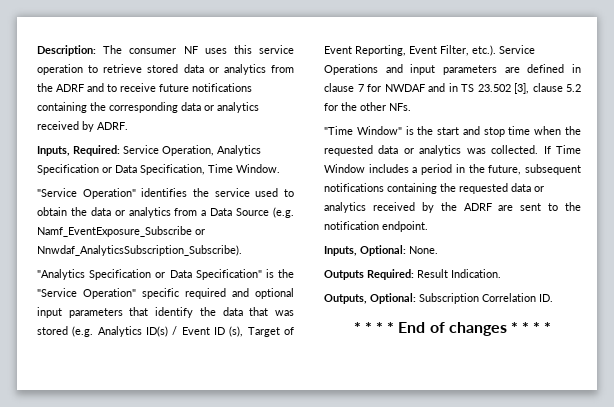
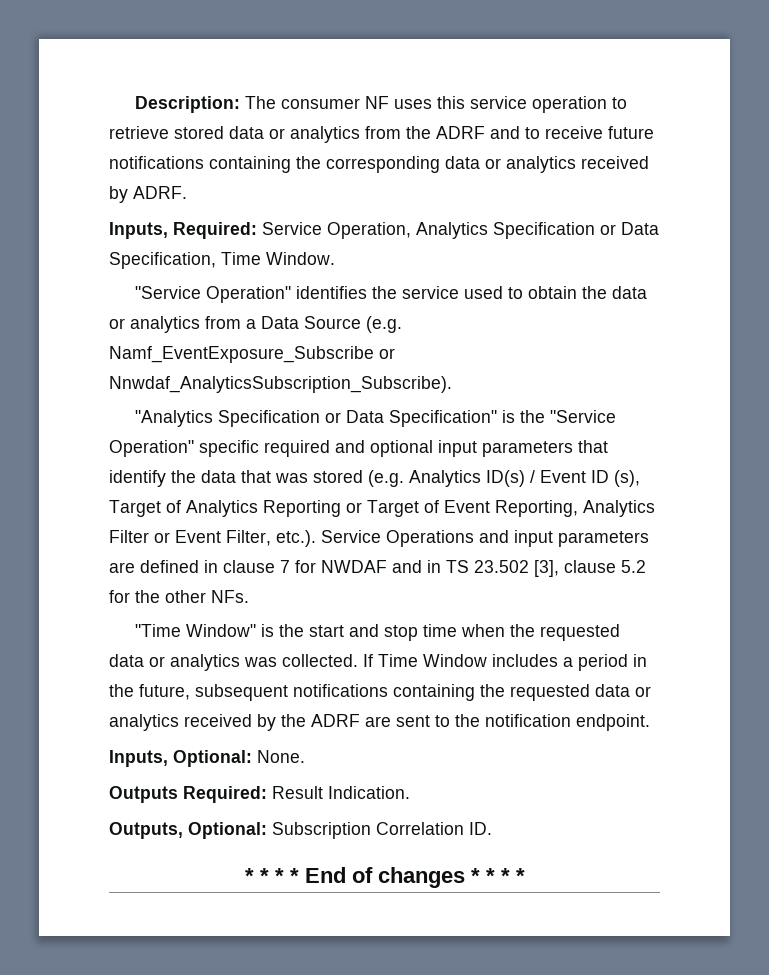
- "Analytics Specification or Data Specification" is the "Service Operation" specific required and optional input parameters that identify the data that was stored (e.g. Analytics ID(s) / Event ID (s), Target of Event Reporting, Event Filter, etc.). Service Operations and input parameters are defined in clause 7 for NWDAF and in TS 23.502 [3], clause 5.2 for the other NFs.
+ "Analytics Specification or Data Specification" is the "Service Operation" specific required and optional input parameters that identify the data that was stored (e.g. Analytics ID(s) / Event ID (s), Target of Analytics Reporting or Target of Event Reporting, Analytics Filter or Event Filter, etc.). Service Operations and input parameters are defined in clause 7 for NWDAF and in TS 23.502 [3], clause 5.2 for the other NFs.

